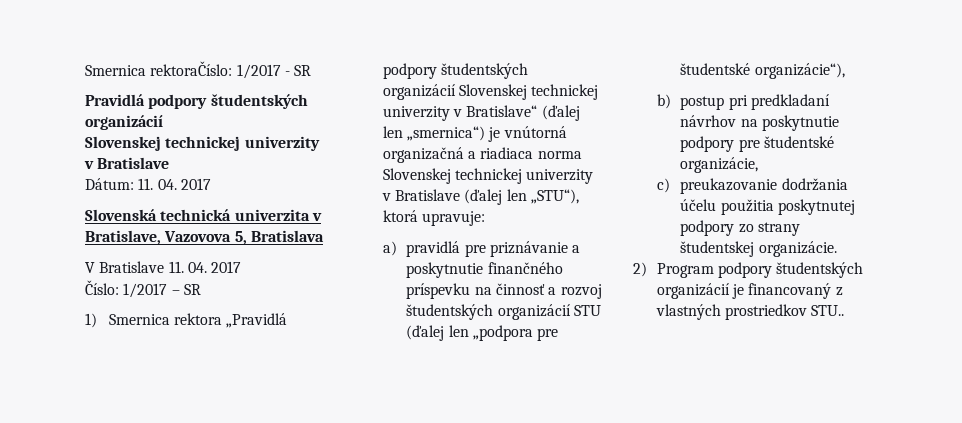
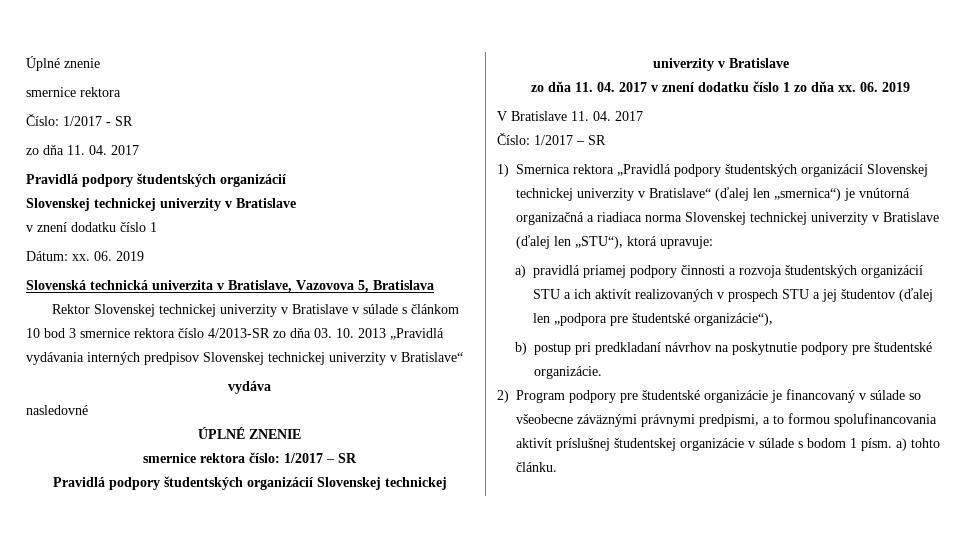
- Smernica rektoraČíslo: 1/2017 - SR
+ Úplné znenie
+ smernice rektora
+ Číslo: 1/2017 - SR
+ zo dňa 11. 04. 2017
  Pravidlá podpory študentských organizácií
  Slovenskej technickej univerzity v Bratislave
- Dátum: 11. 04. 2017
+ v znení dodatku číslo 1
+ Dátum: xx. 06. 2019
+ Rektor Slovenskej technickej univerzity v Bratislave v súlade s článkom 10 bod 3 smernice rektora číslo 4/2013-SR zo dňa 03. 10. 2013 „Pravidlá vydávania interných predpisov Slovenskej technickej univerzity v Bratislave“
+ vydáva
+ nasledovné
+ ÚPLNÉ ZNENIE
+ smernice rektora číslo: 1/2017 – SR
+ Pravidlá podpory študentských organizácií Slovenskej technickej univerzity v Bratislave
+ zo dňa 11. 04. 2017 v znení dodatku číslo 1 zo dňa xx. 06. 2019
- a) pravidlá pre priznávanie a poskytnutie finančného príspevku na činnosť a rozvoj študentských organizácií STU (ďalej len „podpora pre študentské organizácie“),
+ a) pravidlá priamej podpory činnosti a rozvoja študentských organizácií STU a ich aktivít realizovaných v prospech STU a jej študentov (ďalej len „podpora pre študentské organizácie“),
- b) postup pri predkladaní návrhov na poskytnutie podpory pre študentské organizácie,
- c) preukazovanie dodržania účelu použitia poskytnutej podpory zo strany študentskej organizácie.
- 2) Program podpory študentských organizácií je financovaný z vlastných prostriedkov STU..
+ b) postup pri predkladaní návrhov na poskytnutie podpory pre študentské organizácie.
+ 2) Program podpory pre študentské organizácie je financovaný v súlade so všeobecne záväznými právnymi predpismi, a to formou spolufinancovania aktivít príslušnej študentskej organizácie v súlade s bodom 1 písm. a) tohto článku.

